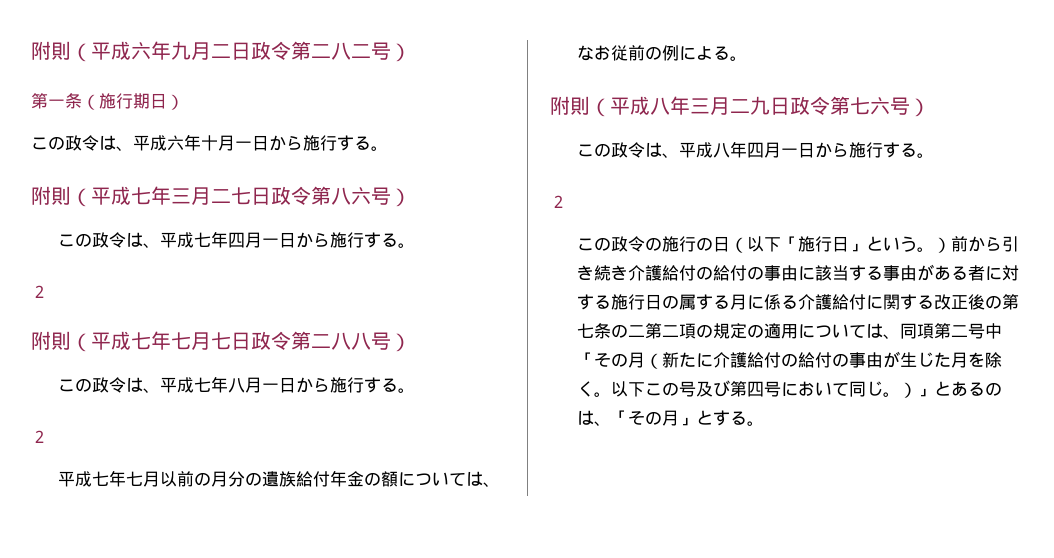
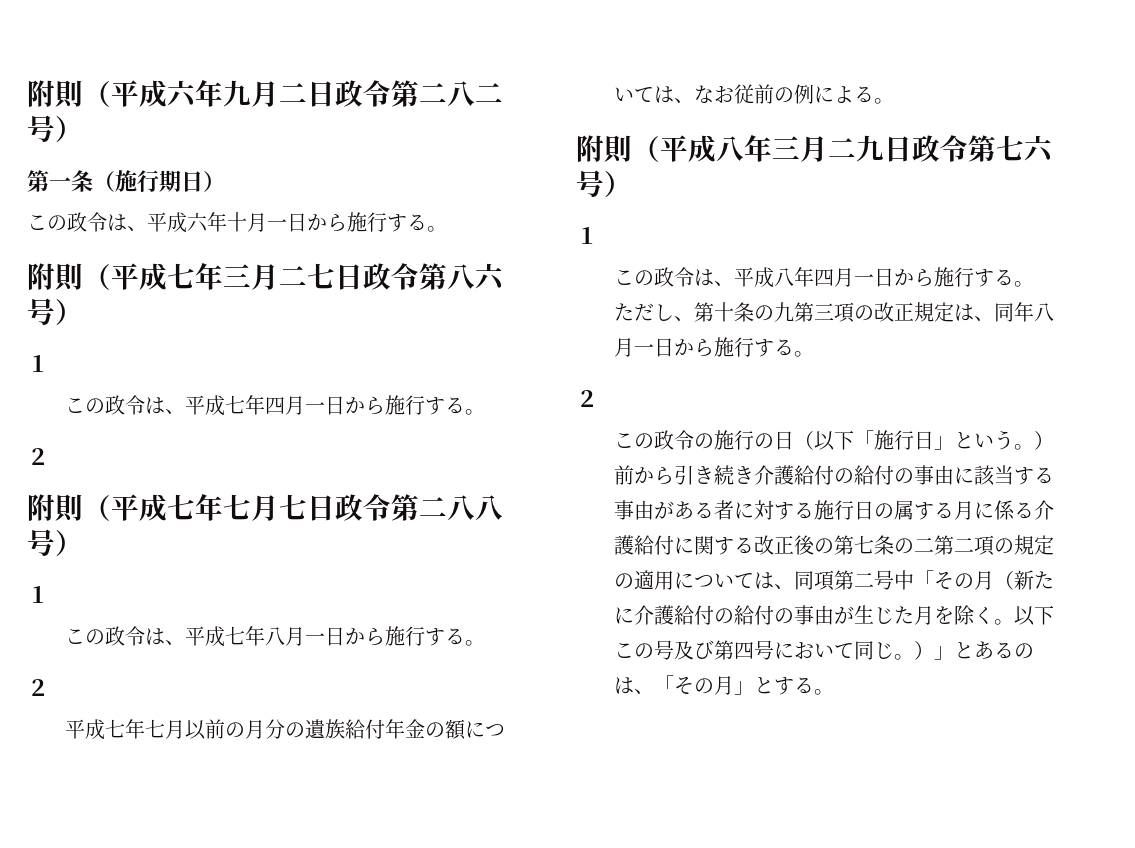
  附則（平成七年三月二七日政令第八六号）
+ １
  附則（平成七年七月七日政令第二八八号）
+ １
  附則（平成八年三月二九日政令第七六号）
+ １
+ ただし、第十条の九第三項の改正規定は、同年八月一日から施行する。

